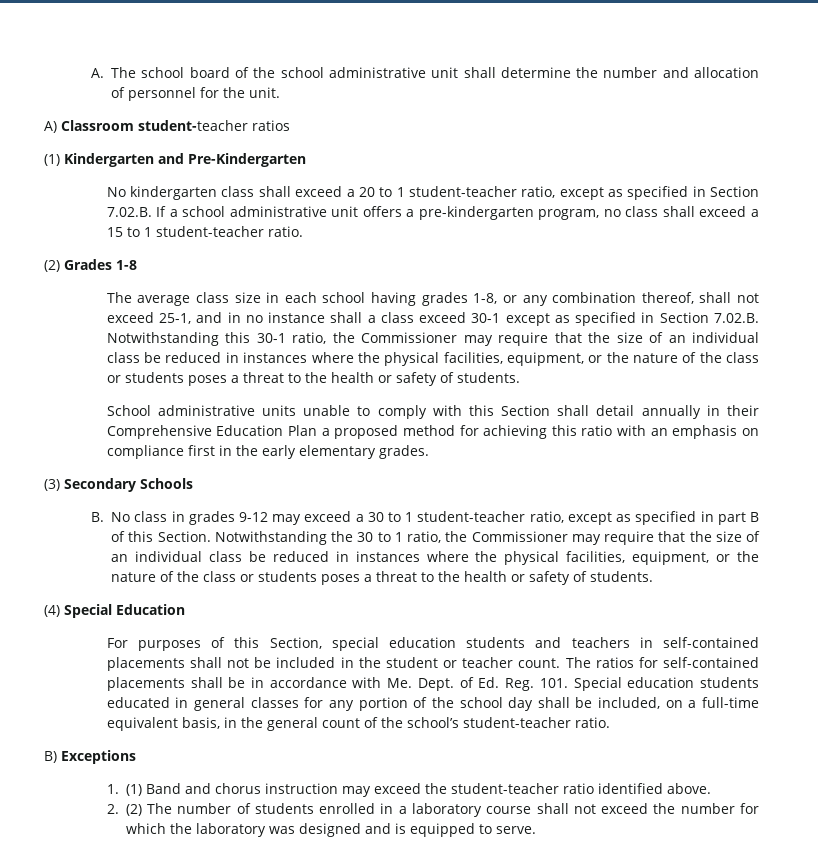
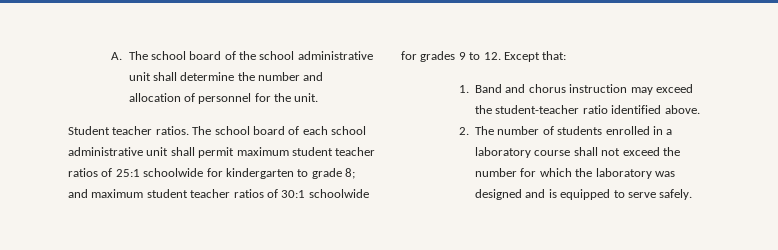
- A) Classroom student-teacher ratios
- (1) Kindergarten and Pre-Kindergarten
- No kindergarten class shall exceed a 20 to 1 student-teacher ratio, except as specified in Section 7.02.B. If a school administrative unit offers a pre-kindergarten program, no class shall exceed a 15 to 1 student-teacher ratio.
- (2) Grades 1-8
- The average class size in each school having grades 1-8, or any combination thereof, shall not exceed 25-1, and in no instance shall a class exceed 30-1 except as specified in Section 7.02.B. Notwithstanding this 30-1 ratio, the Commissioner may require that the size of an individual class be reduced in instances where the physical facilities, equipment, or the nature of the class or students poses a threat to the health or safety of students.
- School administrative units unable to comply with this Section shall detail annually in their Comprehensive Education Plan a proposed method for achieving this ratio with an emphasis on compliance first in the early elementary grades.
- (3) Secondary Schools
- B. No class in grades 9-12 may exceed a 30 to 1 student-teacher ratio, except as specified in part B of this Section. Notwithstanding the 30 to 1 ratio, the Commissioner may require that the size of an individual class be reduced in instances where the physical facilities, equipment, or the nature of the class or students poses a threat to the health or safety of students.
- (4) Special Education
- For purposes of this Section, special education students and teachers in self-contained placements shall not be included in the student or teacher count. The ratios for self-contained placements shall be in accordance with Me. Dept. of Ed. Reg. 101. Special education students educated in general classes for any portion of the school day shall be included, on a full-time equivalent basis, in the general count of the school’s student-teacher ratio.
- B) Exceptions
- 1. (1) Band and chorus instruction may exceed the student-teacher ratio identified above.
+ Student teacher ratios. The school board of each school administrative unit shall permit maximum student teacher ratios of 25:1 schoolwide for kindergarten to grade 8; and maximum student teacher ratios of 30:1 schoolwide for grades 9 to 12. Except that:
+ 1. Band and chorus instruction may exceed the student-teacher ratio identified above.
- 2. (2) The number of students enrolled in a laboratory course shall not exceed the number for which the laboratory was designed and is equipped to serve.
+ 2. The number of students enrolled in a laboratory course shall not exceed the number for which the laboratory was designed and is equipped to serve safely.

